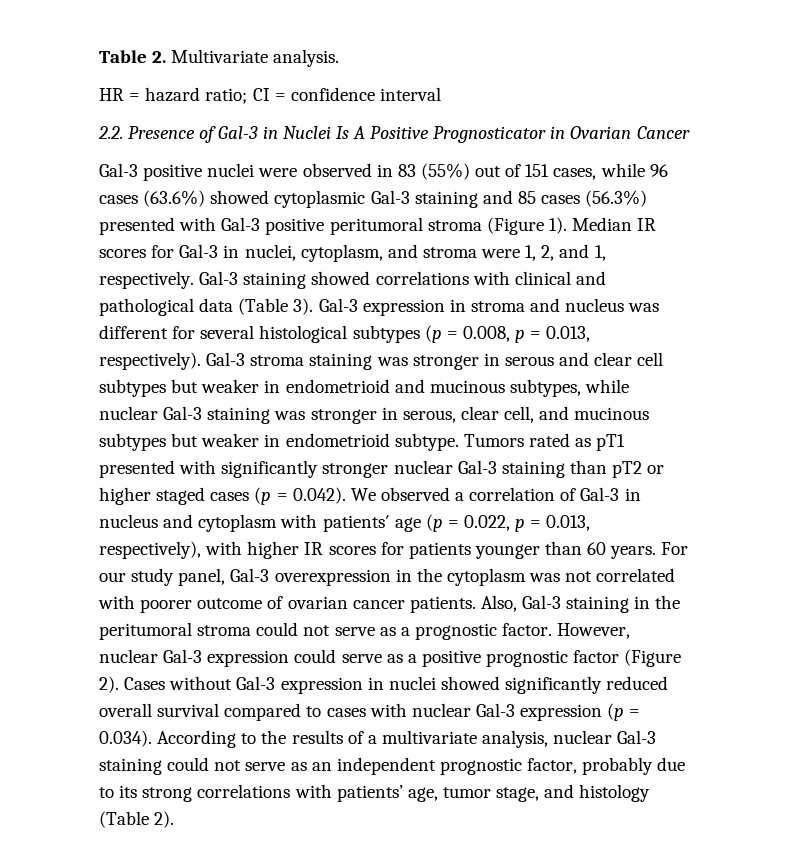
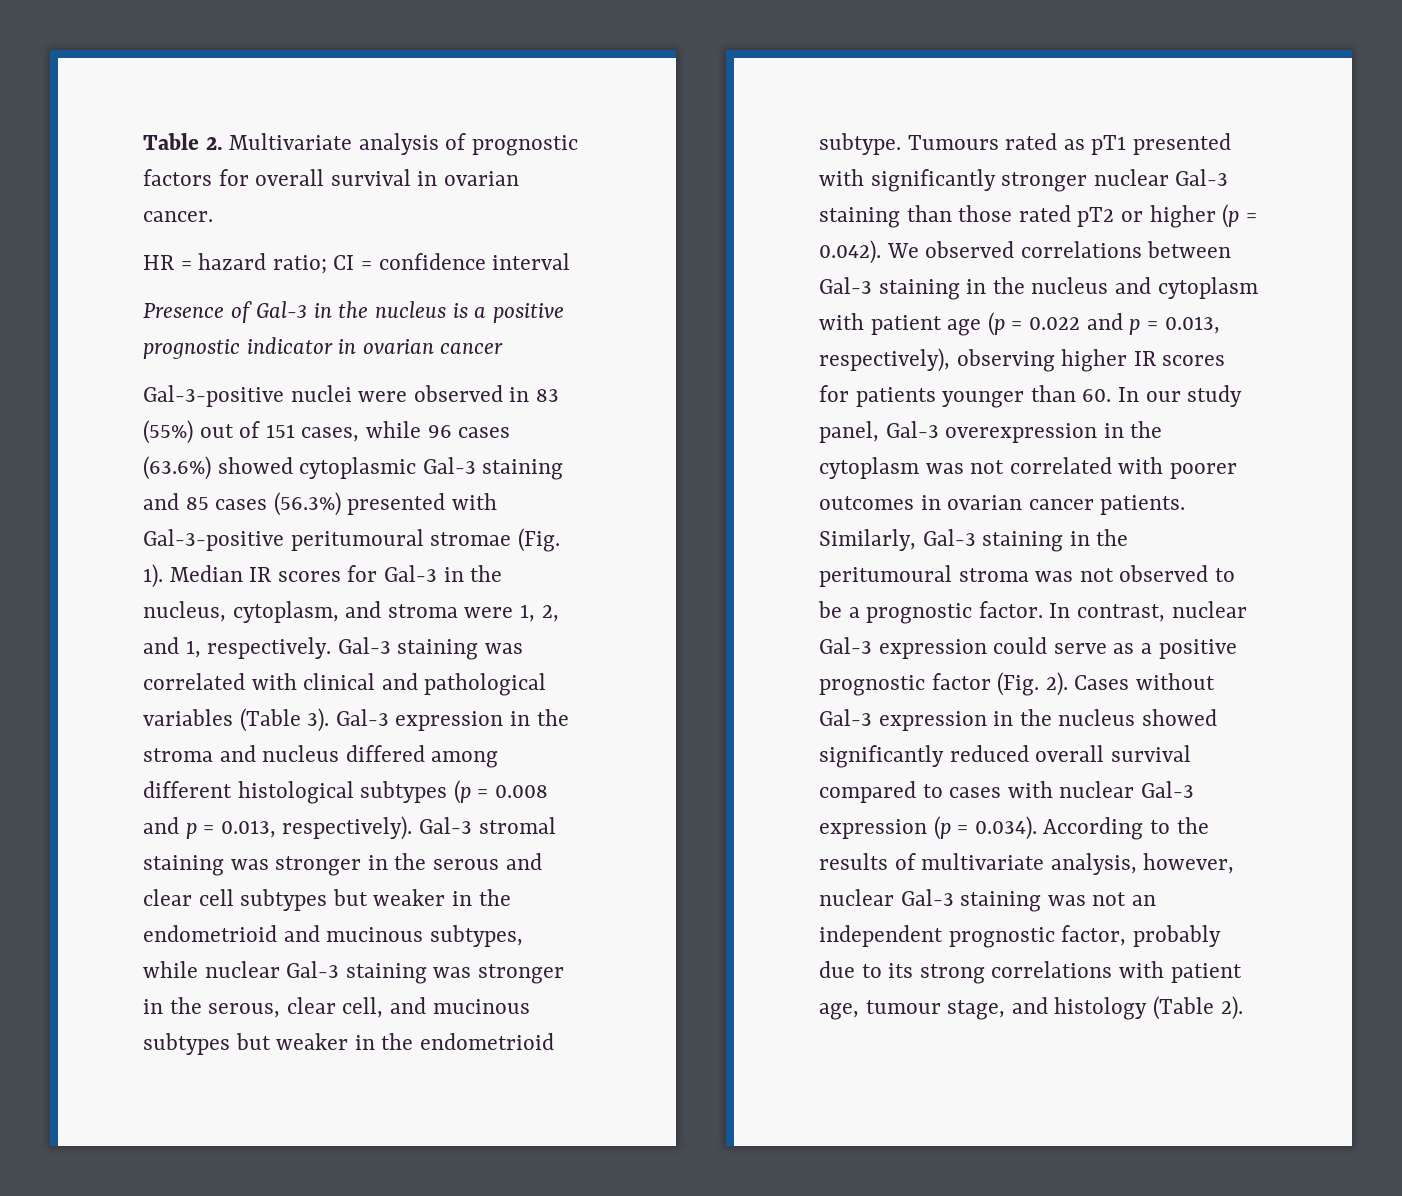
- Table 2. Multivariate analysis.
+ Table 2. Multivariate analysis of prognostic factors for overall survival in ovarian cancer.
- 2.2. Presence of Gal-3 in Nuclei Is A Positive Prognosticator in Ovarian Cancer
- Gal-3 positive nuclei were observed in 83 (55%) out of 151 cases, while 96 cases (63.6%) showed cytoplasmic Gal-3 staining and 85 cases (56.3%) presented with Gal-3 positive peritumoral stroma (Figure 1).
+ Presence of Gal-3 in the nucleus is a positive prognostic indicator in ovarian cancer
+ Gal-3-positive nuclei were observed in 83 (55%) out of 151 cases, while 96 cases (63.6%) showed cytoplasmic Gal-3 staining and 85 cases (56.3%) presented with Gal-3-positive peritumoural stromae (Fig. 1).
- Median IR scores for Gal-3 in nuclei, cytoplasm, and stroma were 1, 2, and 1, respectively.
+ Median IR scores for Gal-3 in the nucleus, cytoplasm, and stroma were 1, 2, and 1, respectively.
- Gal-3 staining showed correlations with clinical and pathological data (Table 3).
+ Gal-3 staining was correlated with clinical and pathological variables (Table 3).
- Gal-3 expression in stroma and nucleus was different for several histological subtypes (p = 0.008, p = 0.013, respectively).
+ Gal-3 expression in the stroma and nucleus differed among different histological subtypes (p = 0.008 and p = 0.013, respectively).
- Gal-3 stroma staining was stronger in serous and clear cell subtypes but weaker in endometrioid and mucinous subtypes, while nuclear Gal-3 staining was stronger in serous, clear cell, and mucinous subtypes but weaker in endometrioid subtype.
+ Gal-3 stromal staining was stronger in the serous and clear cell subtypes but weaker in the endometrioid and mucinous subtypes, while nuclear Gal-3 staining was stronger in the serous, clear cell, and mucinous subtypes but weaker in the endometrioid subtype.
- Tumors rated as pT1 presented with significantly stronger nuclear Gal-3 staining than pT2 or higher staged cases (p = 0.042). We observed a correlation of Gal-3 in nucleus and cytoplasm with patients′ age (p = 0.022, p = 0.013, respectively), with higher IR scores for patients younger than 60 years. For our study panel, Gal-3 overexpression in the cytoplasm was not correlated with poorer outcome of ovarian cancer patients.
+ Tumours rated as pT1 presented with significantly stronger nuclear Gal-3 staining than those rated pT2 or higher (p = 0.042). We observed correlations between Gal-3 staining in the nucleus and cytoplasm with patient age (p = 0.022 and p = 0.013, respectively), observing higher IR scores for patients younger than 60. In our study panel, Gal-3 overexpression in the cytoplasm was not correlated with poorer outcomes in ovarian cancer patients.
- Also, Gal-3 staining in the peritumoral stroma could not serve as a prognostic factor.
+ Similarly, Gal-3 staining in the peritumoural stroma was not observed to be a prognostic factor.
- However, nuclear Gal-3 expression could serve as a positive prognostic factor (Figure 2).
+ In contrast, nuclear Gal-3 expression could serve as a positive prognostic factor (Fig. 2).
- Cases without Gal-3 expression in nuclei showed significantly reduced overall survival compared to cases with nuclear Gal-3 expression (p = 0.034). According to the results of a multivariate analysis, nuclear Gal-3 staining could not serve as an independent prognostic factor, probably due to its strong correlations with patients’ age, tumor stage, and histology (Table 2).
+ Cases without Gal-3 expression in the nucleus showed significantly reduced overall survival compared to cases with nuclear Gal-3 expression (p = 0.034). According to the results of multivariate analysis, however, nuclear Gal-3 staining was not an independent prognostic factor, probably due to its strong correlations with patient age, tumour stage, and histology (Table 2).

